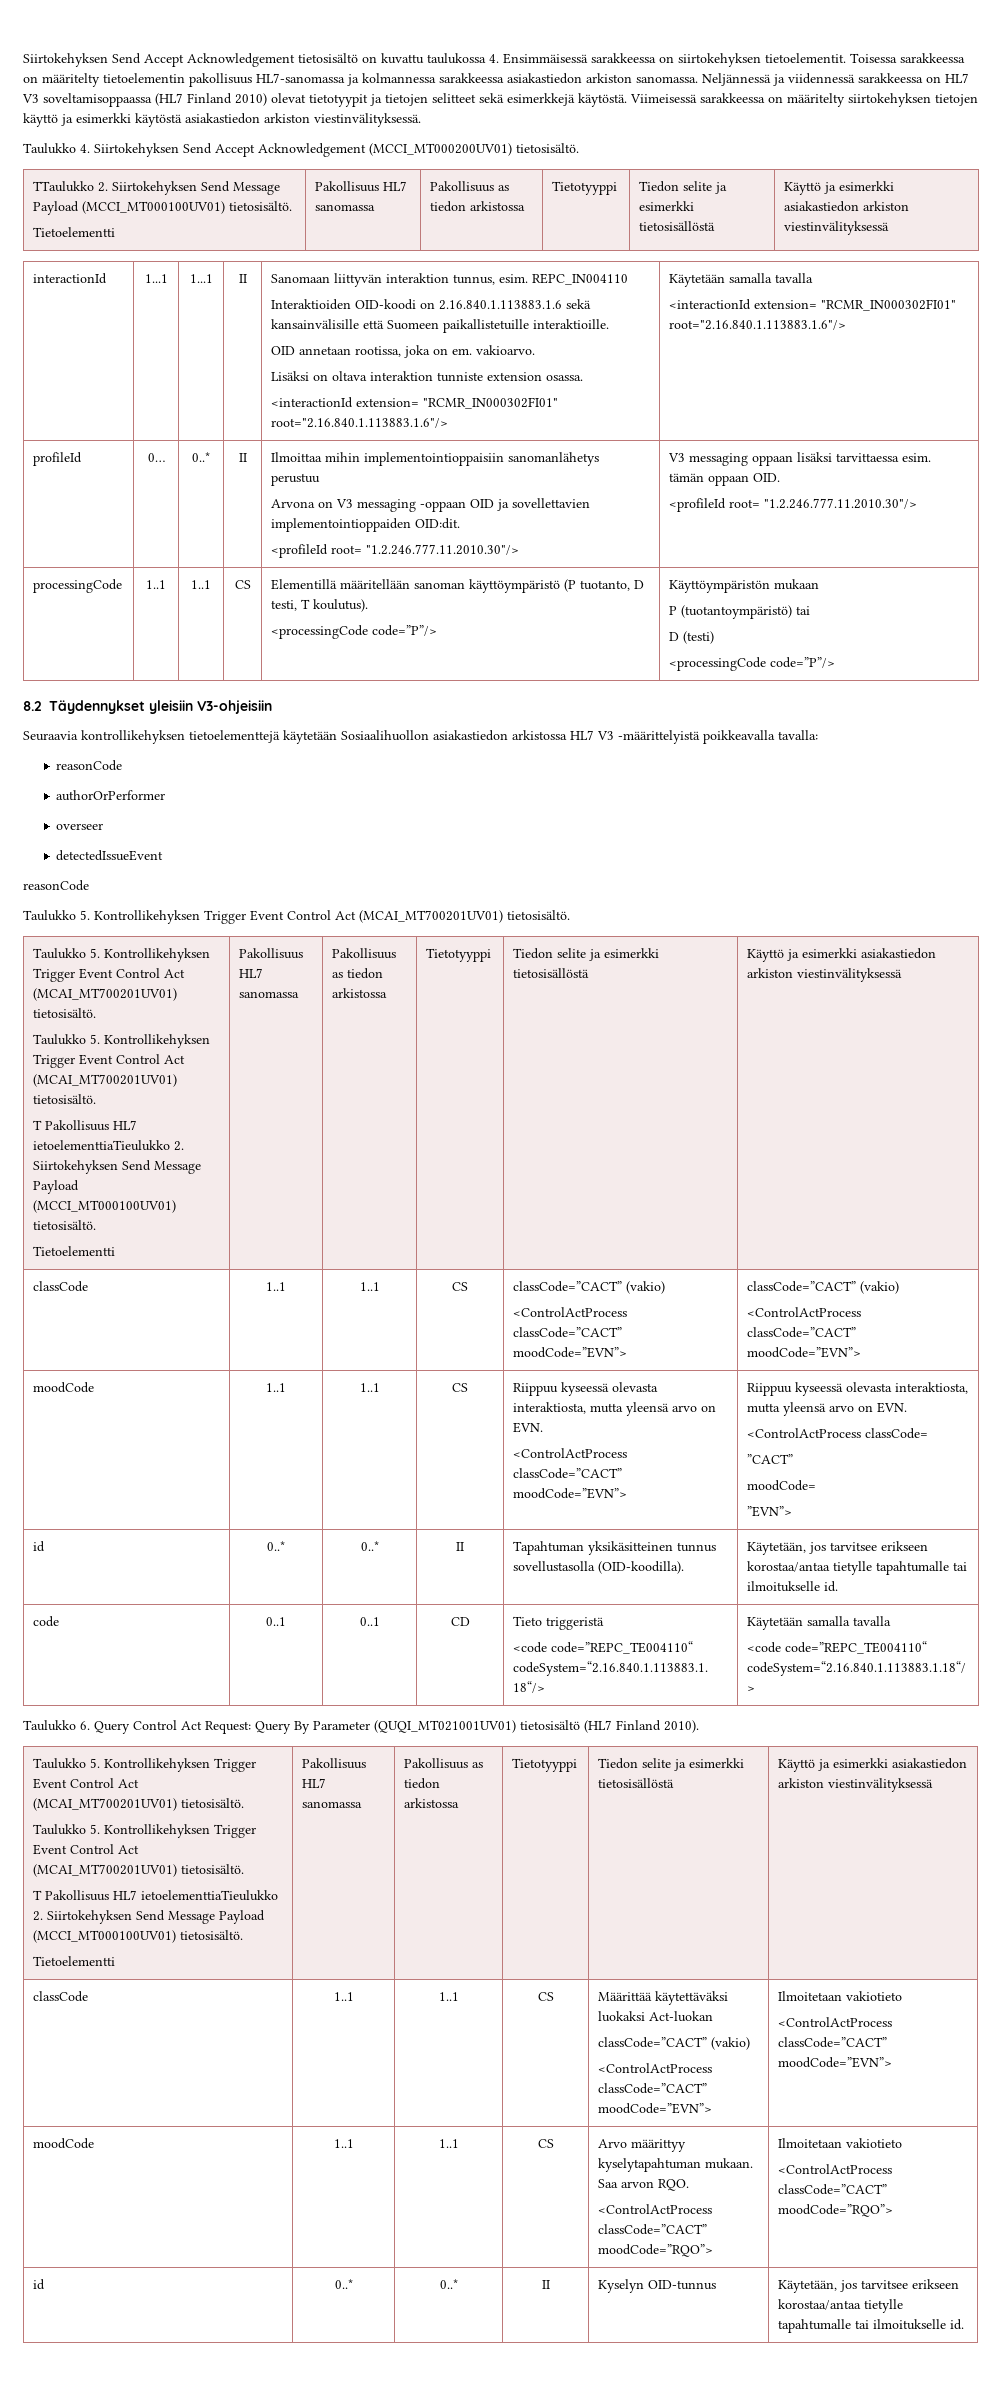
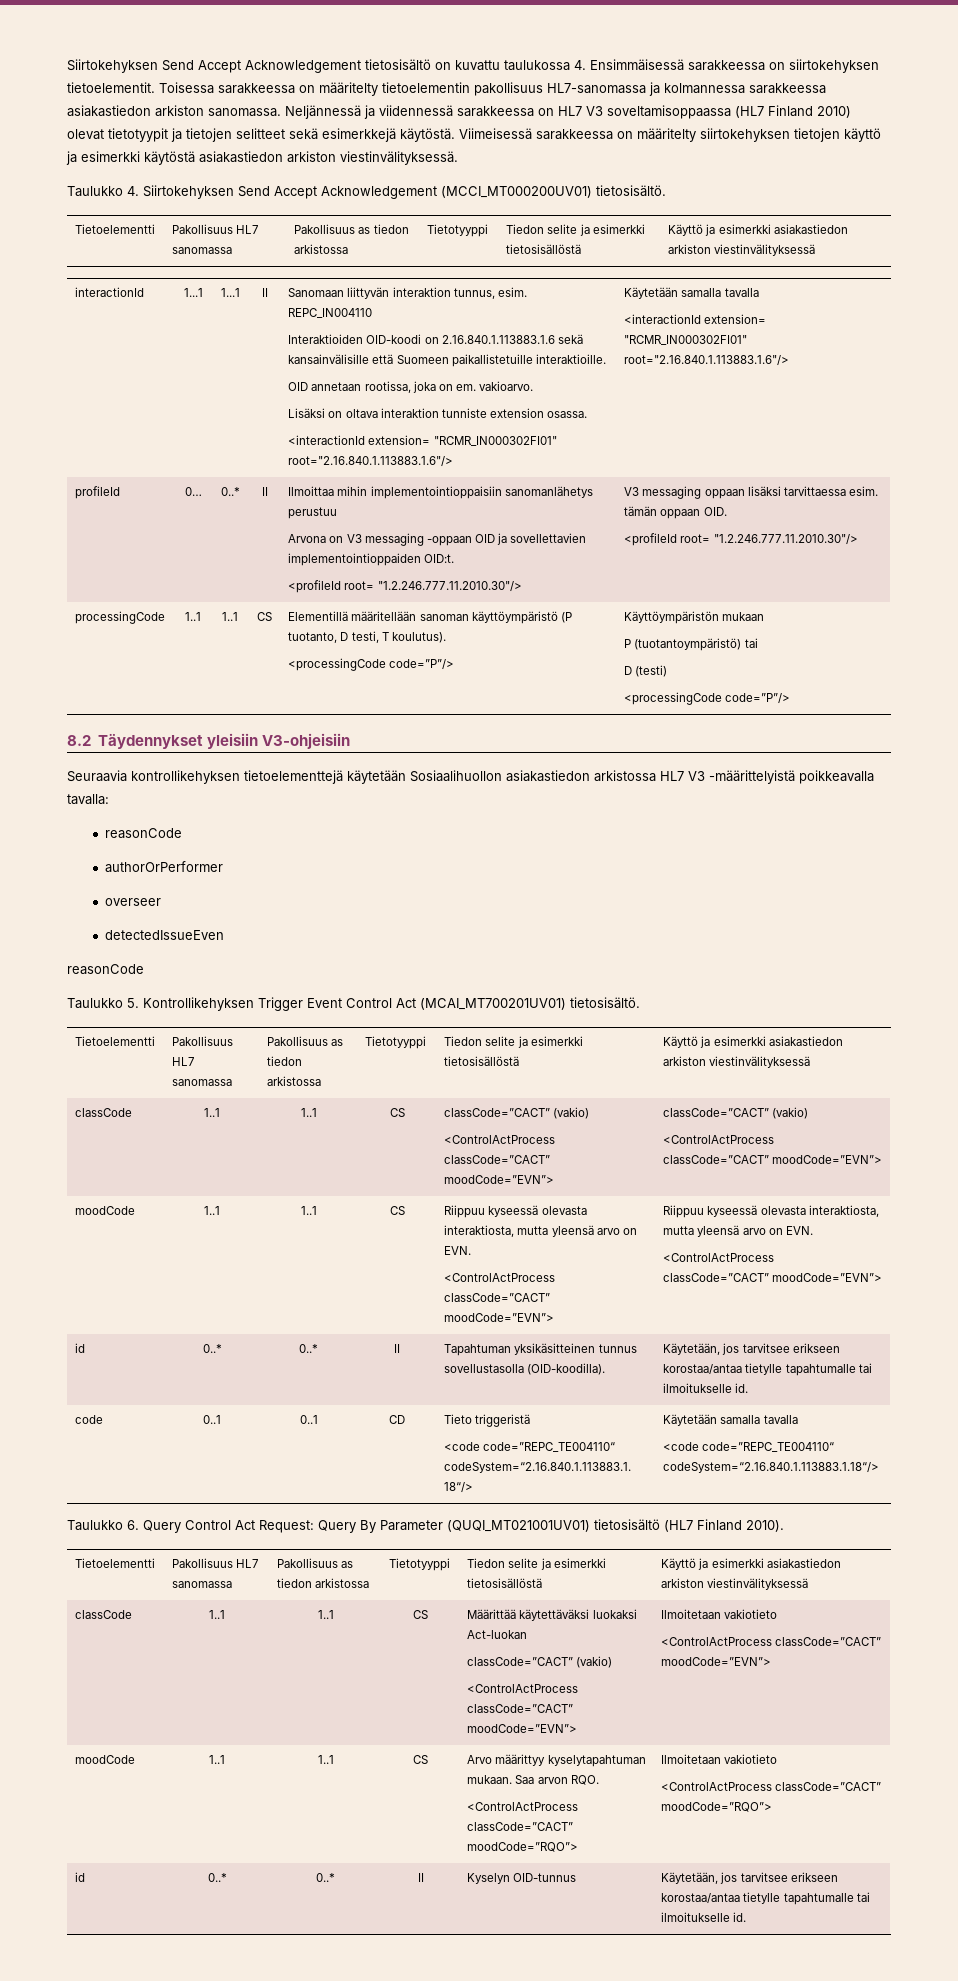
  Taulukko 4. Siirtokehyksen Send Accept Acknowledgement (MCCI_MT000200UV01) tietosisältö.
- TTaulukko 2. Siirtokehyksen Send Message Payload (MCCI_MT000100UV01) tietosisältö.
  profileId | 0… | 0..* | II | Ilmoittaa mihin implementointioppaisiin sanomanlähetys perustuu
- Arvona on V3 messaging -oppaan OID ja sovellettavien implementointioppaiden OID:dit.
+ Arvona on V3 messaging -oppaan OID ja sovellettavien implementointioppaiden OID:t.
- detectedIssueEvent
+ detectedIssueEven
  reasonCode
  Taulukko 5. Kontrollikehyksen Trigger Event Control Act (MCAI_MT700201UV01) tietosisältö.
- Taulukko 5. Kontrollikehyksen Trigger Event Control Act (MCAI_MT700201UV01) tietosisältö.
- Taulukko 5. Kontrollikehyksen Trigger Event Control Act (MCAI_MT700201UV01) tietosisältö.
- T Pakollisuus HL7 ietoelementtiaTieulukko 2. Siirtokehyksen Send Message Payload (MCCI_MT000100UV01) tietosisältö.
  moodCode | 1..1 | 1..1 | CS | Riippuu kyseessä olevasta interaktiosta, mutta yleensä arvo on EVN.
  <ControlActProcess classCode=”CACT” moodCode=”EVN”> | Riippuu kyseessä olevasta interaktiosta, mutta yleensä arvo on EVN.
- <ControlActProcess classCode=
- ”CACT”
- moodCode=
- ”EVN”>
+ <ControlActProcess classCode=”CACT” moodCode=”EVN”>
  Taulukko 6. Query Control Act Request: Query By Parameter (QUQI_MT021001UV01) tietosisältö (HL7 Finland 2010).
- Taulukko 5. Kontrollikehyksen Trigger Event Control Act (MCAI_MT700201UV01) tietosisältö.
- Taulukko 5. Kontrollikehyksen Trigger Event Control Act (MCAI_MT700201UV01) tietosisältö.
- T Pakollisuus HL7 ietoelementtiaTieulukko 2. Siirtokehyksen Send Message Payload (MCCI_MT000100UV01) tietosisältö.

